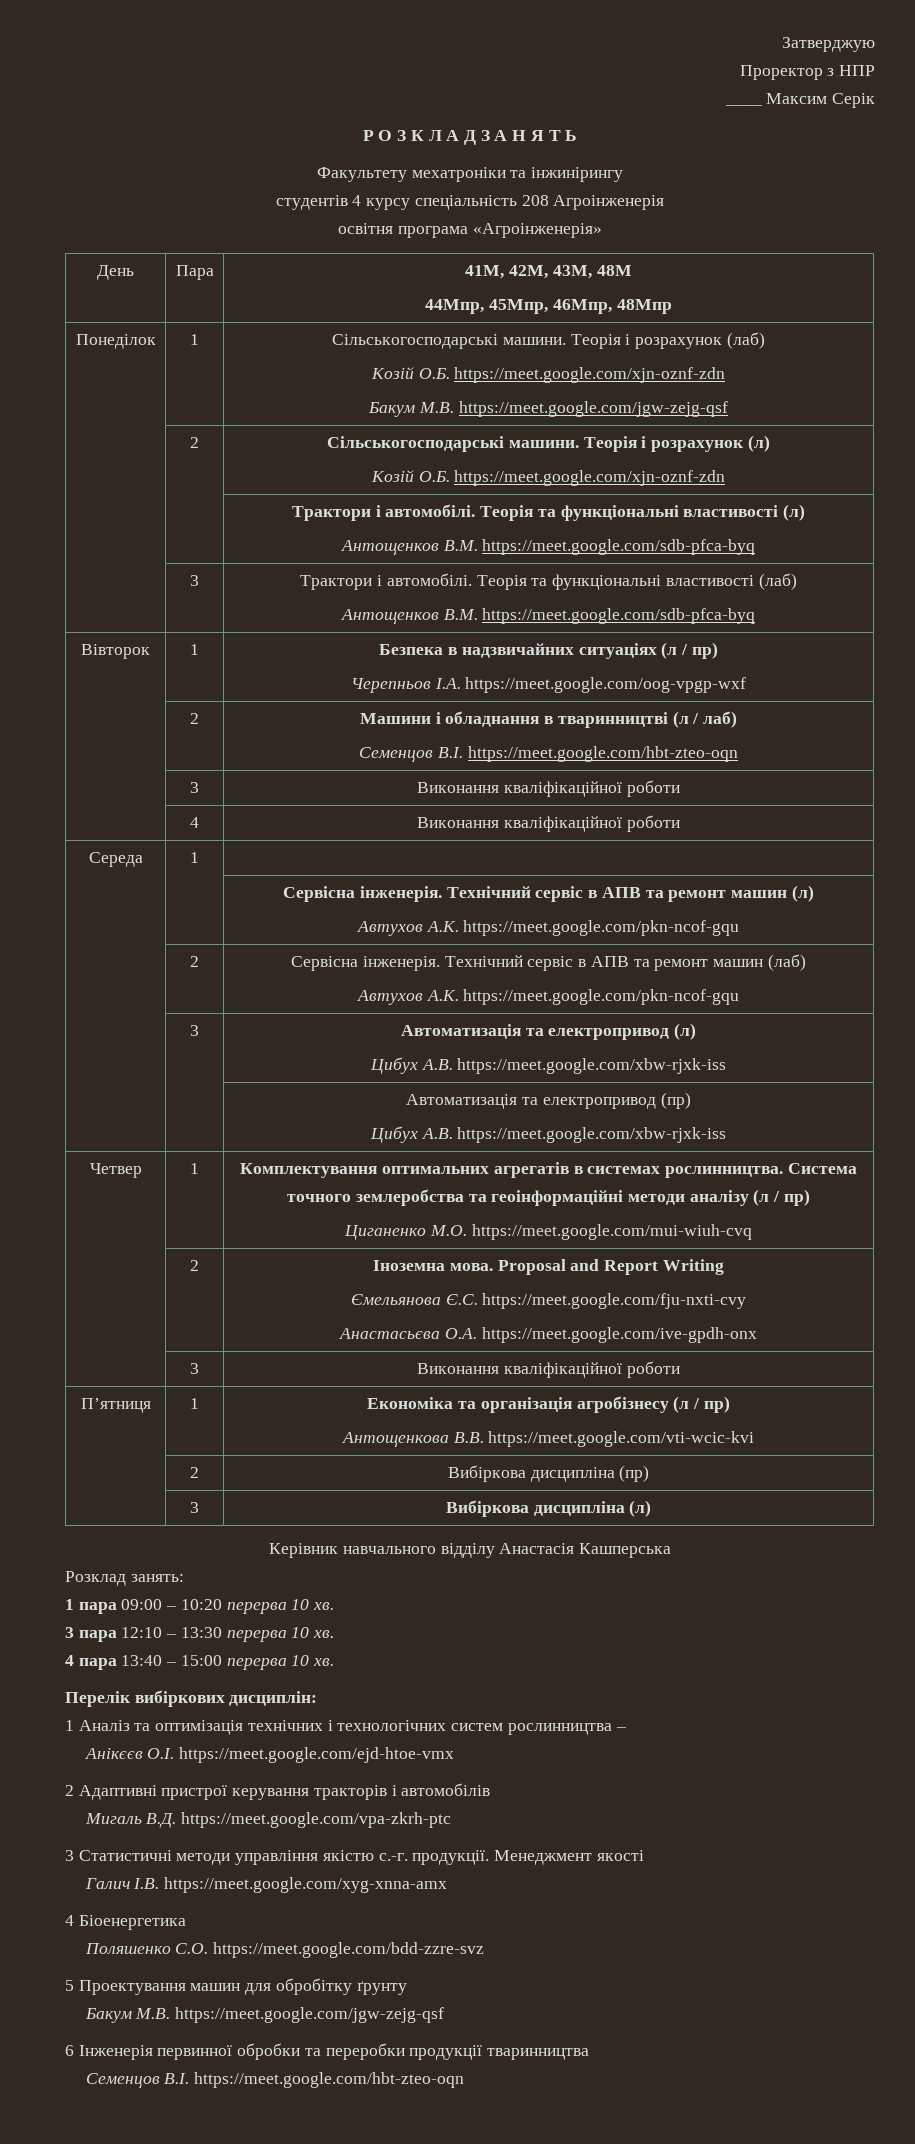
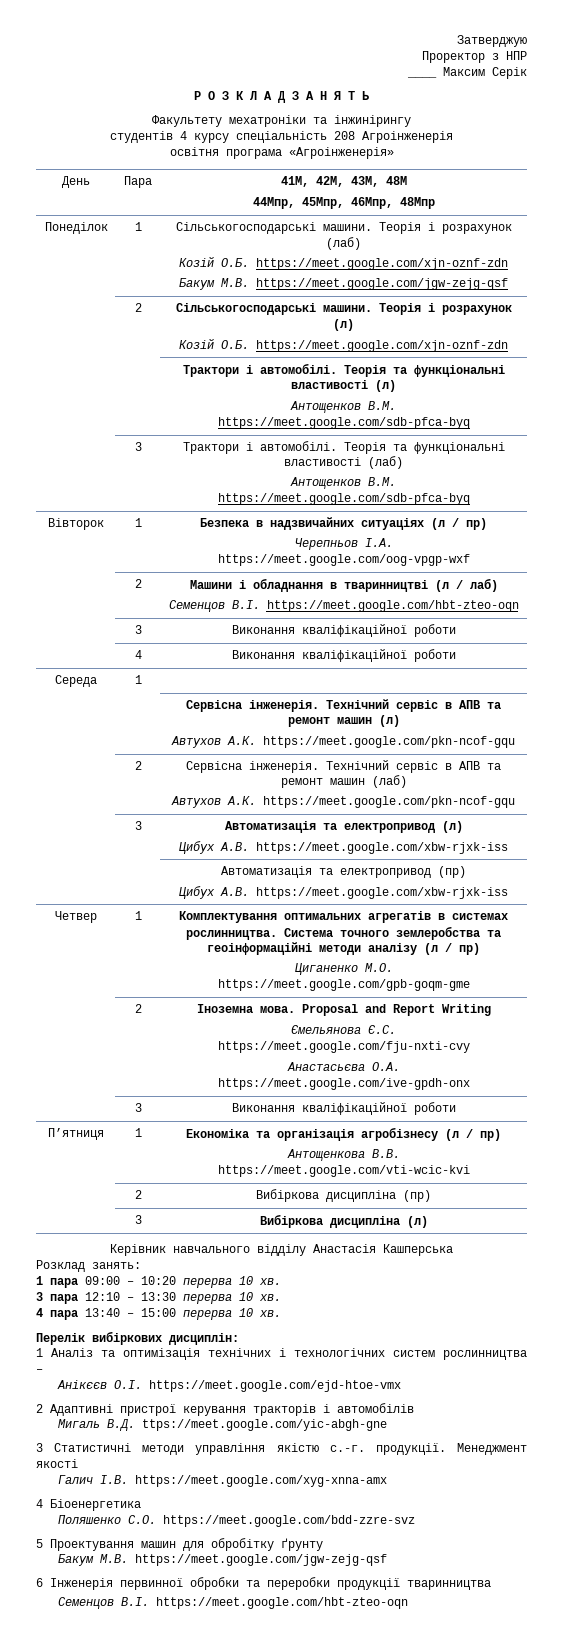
  Четвер | 1 | Комплектування оптимальних агрегатів в системах рослинництва. Система точного землеробства та геоінформаційні методи аналізу (л / пр)
- Циганенко М.О. https://meet.google.com/mui-wiuh-cvq
+ Циганенко М.О. https://meet.google.com/gpb-goqm-gme
- Мигаль В.Д. https://meet.google.com/vpa-zkrh-ptc
+ Мигаль В.Д. ttps://meet.google.com/yic-abgh-gne

